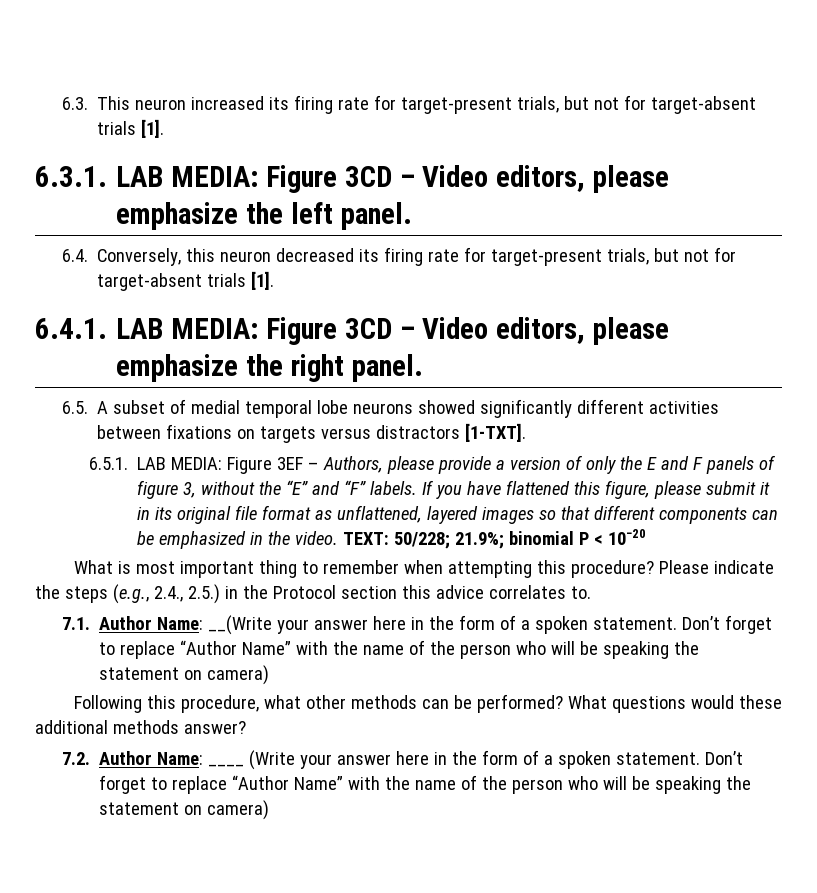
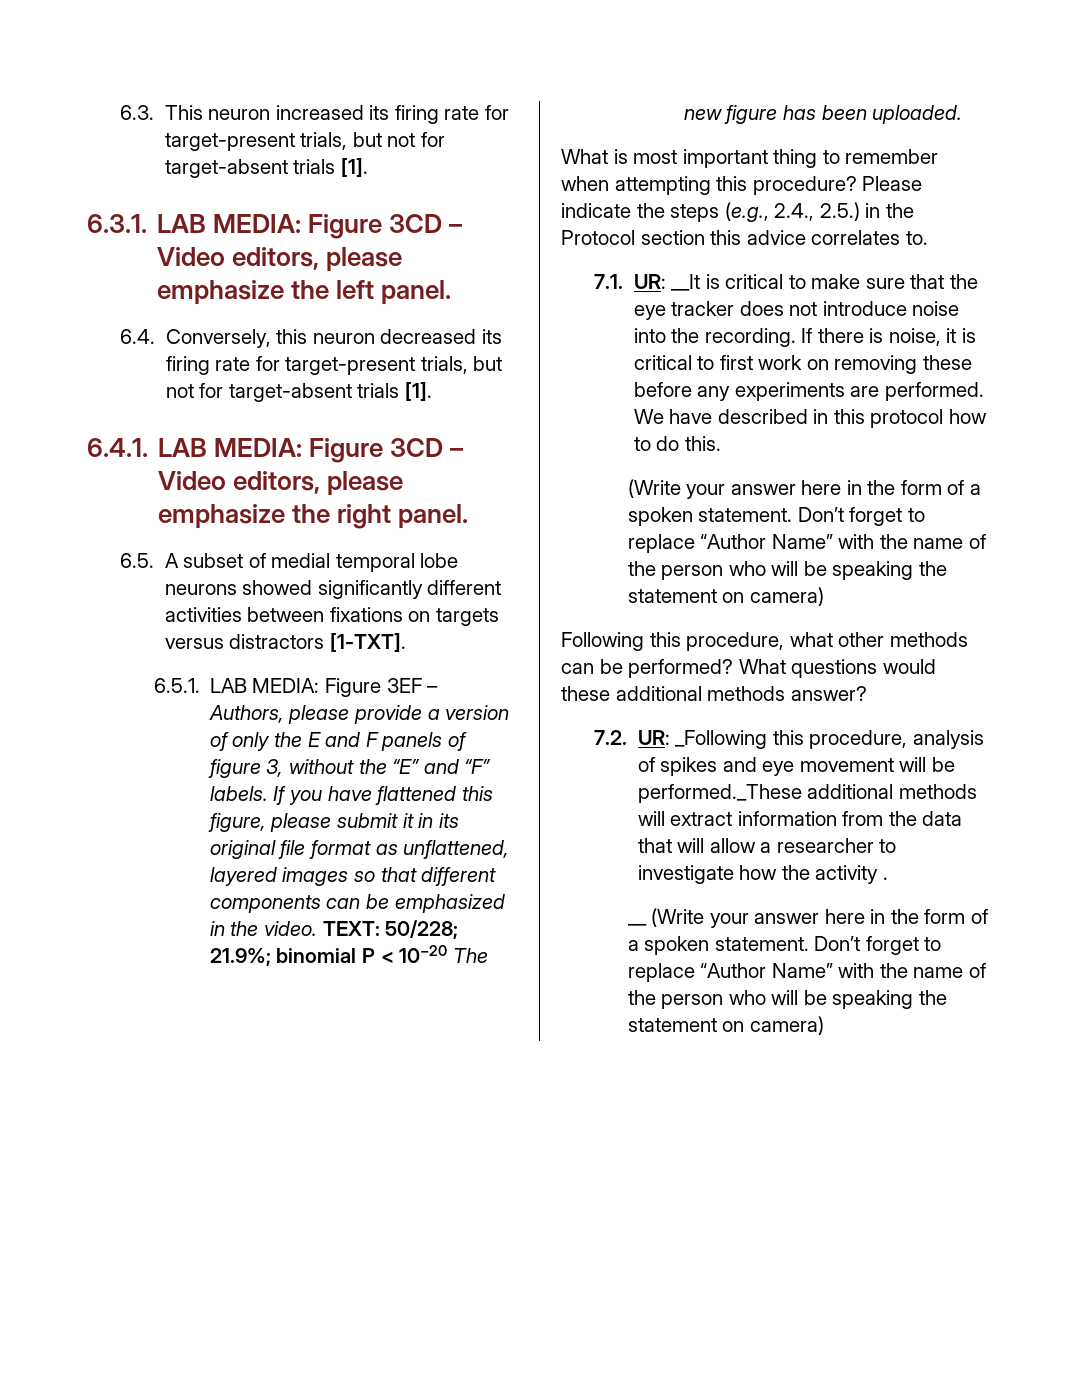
- TEXT: 50/228; 21.9%; binomial P < 10−20
+ TEXT: 50/228; 21.9%; binomial P < 10−20 The new figure has been uploaded.
- 7.1. Author Name: __(Write your answer here in the form of a spoken statement.
+ 7.1. UR: __It is critical to make sure that the eye tracker does not introduce noise into the recording. If there is noise, it is critical to first work on removing these before any experiments are performed. We have described in this protocol how to do this.
+ (Write your answer here in the form of a spoken statement.
- 7.2. Author Name: ____ (Write your answer here in the form of a spoken statement.
+ 7.2. UR: _Following this procedure, analysis of spikes and eye movement will be performed._These additional methods will extract information from the data that will allow a researcher to investigate how the activity .
+ __ (Write your answer here in the form of a spoken statement.

